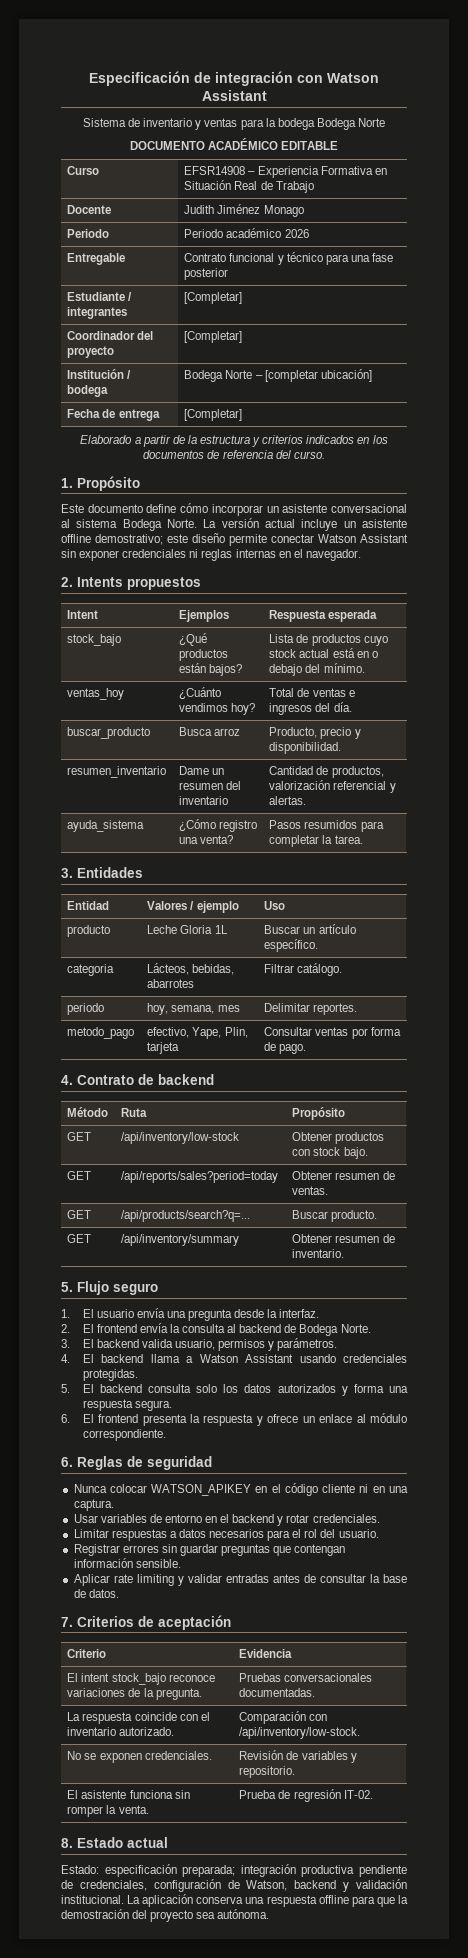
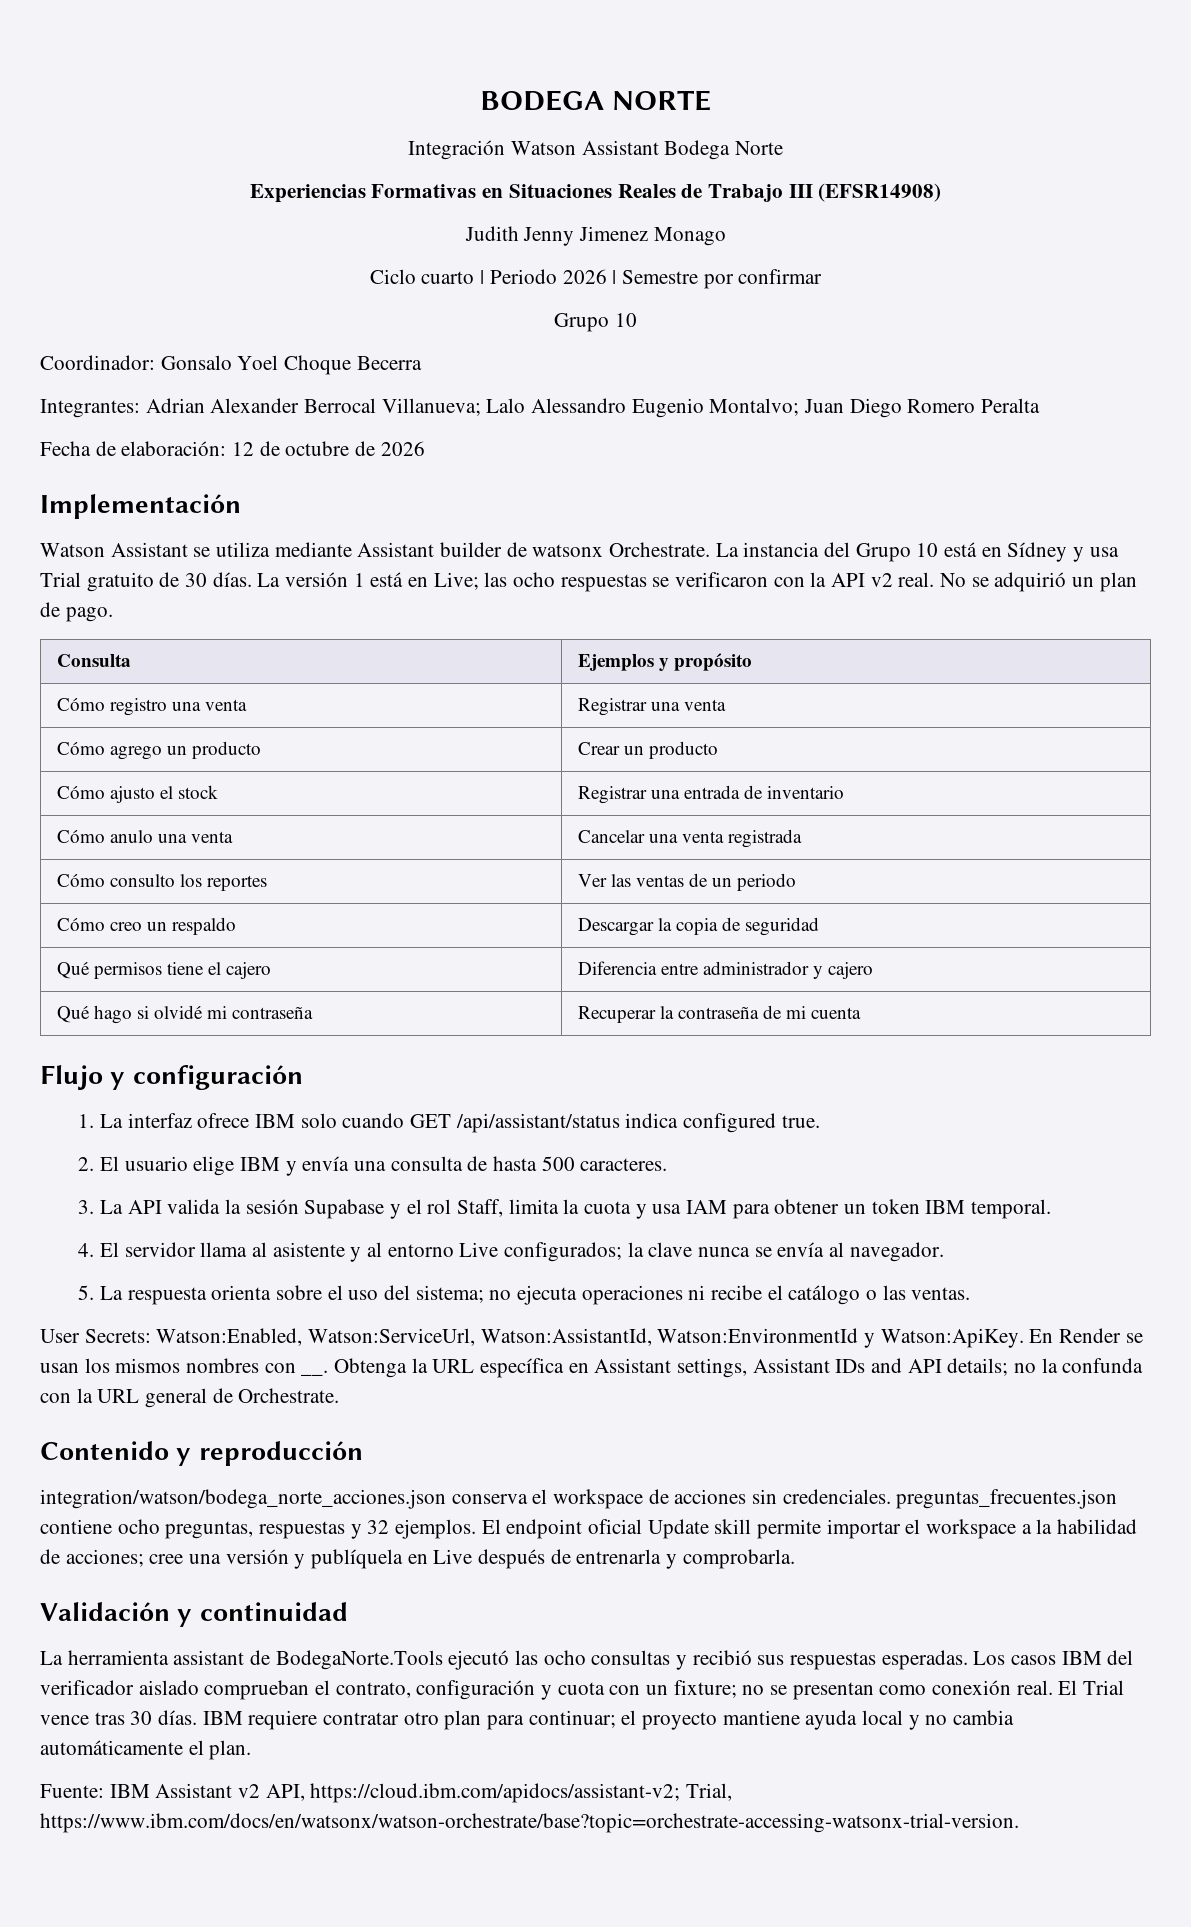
- Especificación de integración con Watson Assistant
- Sistema de inventario y ventas para la bodega Bodega Norte
- DOCUMENTO ACADÉMICO EDITABLE
- Curso | EFSR14908 – Experiencia Formativa en Situación Real de Trabajo
- Docente | Judith Jiménez Monago
- Periodo | Periodo académico 2026
- Entregable | Contrato funcional y técnico para una fase posterior
- Estudiante / integrantes | [Completar]
- Coordinador del proyecto | [Completar]
- Institución / bodega | Bodega Norte – [completar ubicación]
- Fecha de entrega | [Completar]
- Elaborado a partir de la estructura y criterios indicados en los documentos de referencia del curso.
- 1. Propósito
- Este documento define cómo incorporar un asistente conversacional al sistema Bodega Norte. La versión actual incluye un asistente offline demostrativo; este diseño permite conectar Watson Assistant sin exponer credenciales ni reglas internas en el navegador.
- 2. Intents propuestos
- Intent | Ejemplos | Respuesta esperada
- stock_bajo | ¿Qué productos están bajos? | Lista de productos cuyo stock actual está en o debajo del mínimo.
- ventas_hoy | ¿Cuánto vendimos hoy? | Total de ventas e ingresos del día.
- buscar_producto | Busca arroz | Producto, precio y disponibilidad.
- resumen_inventario | Dame un resumen del inventario | Cantidad de productos, valorización referencial y alertas.
- ayuda_sistema | ¿Cómo registro una venta? | Pasos resumidos para completar la tarea.
- 3. Entidades
- Entidad | Valores / ejemplo | Uso
- producto | Leche Gloria 1L | Buscar un artículo específico.
- categoria | Lácteos, bebidas, abarrotes | Filtrar catálogo.
- periodo | hoy, semana, mes | Delimitar reportes.
- metodo_pago | efectivo, Yape, Plin, tarjeta | Consultar ventas por forma de pago.
- 4. Contrato de backend
- Método | Ruta | Propósito
- GET | /api/inventory/low-stock | Obtener productos con stock bajo.
- GET | /api/reports/sales?period=today | Obtener resumen de ventas.
- GET | /api/products/search?q=... | Buscar producto.
- GET | /api/inventory/summary | Obtener resumen de inventario.
- 5. Flujo seguro
- 1. El usuario envía una pregunta desde la interfaz.
- 2. El frontend envía la consulta al backend de Bodega Norte.
- 3. El backend valida usuario, permisos y parámetros.
- 4. El backend llama a Watson Assistant usando credenciales protegidas.
- 5. El backend consulta solo los datos autorizados y forma una respuesta segura.
- 6. El frontend presenta la respuesta y ofrece un enlace al módulo correspondiente.
- 6. Reglas de seguridad
- Nunca colocar WATSON_APIKEY en el código cliente ni en una captura.
- Usar variables de entorno en el backend y rotar credenciales.
- Limitar respuestas a datos necesarios para el rol del usuario.
- Registrar errores sin guardar preguntas que contengan información sensible.
- Aplicar rate limiting y validar entradas antes de consultar la base de datos.
- 7. Criterios de aceptación
- Criterio | Evidencia
- El intent stock_bajo reconoce variaciones de la pregunta. | Pruebas conversacionales documentadas.
- La respuesta coincide con el inventario autorizado. | Comparación con /api/inventory/low-stock.
- No se exponen credenciales. | Revisión de variables y repositorio.
- El asistente funciona sin romper la venta. | Prueba de regresión IT-02.
- 8. Estado actual
- Estado: especificación preparada; integración productiva pendiente de credenciales, configuración de Watson, backend y validación institucional. La aplicación conserva una respuesta offline para que la demostración del proyecto sea autónoma.
+ BODEGA NORTE
+ Integración Watson Assistant Bodega Norte
+ Experiencias Formativas en Situaciones Reales de Trabajo III (EFSR14908)
+ Judith Jenny Jimenez Monago
+ Ciclo cuarto | Periodo 2026 | Semestre por confirmar
+ Grupo 10
+ Coordinador: Gonsalo Yoel Choque Becerra
+ Integrantes: Adrian Alexander Berrocal Villanueva; Lalo Alessandro Eugenio Montalvo; Juan Diego Romero Peralta
+ Fecha de elaboración: 12 de octubre de 2026
+ Implementación
+ Watson Assistant se utiliza mediante Assistant builder de watsonx Orchestrate. La instancia del Grupo 10 está en Sídney y usa Trial gratuito de 30 días. La versión 1 está en Live; las ocho respuestas se verificaron con la API v2 real. No se adquirió un plan de pago.
+ Consulta | Ejemplos y propósito
+ Cómo registro una venta | Registrar una venta
+ Cómo agrego un producto | Crear un producto
+ Cómo ajusto el stock | Registrar una entrada de inventario
+ Cómo anulo una venta | Cancelar una venta registrada
+ Cómo consulto los reportes | Ver las ventas de un periodo
+ Cómo creo un respaldo | Descargar la copia de seguridad
+ Qué permisos tiene el cajero | Diferencia entre administrador y cajero
+ Qué hago si olvidé mi contraseña | Recuperar la contraseña de mi cuenta
+ Flujo y configuración
+ 1. La interfaz ofrece IBM solo cuando GET /api/assistant/status indica configured true.
+ 2. El usuario elige IBM y envía una consulta de hasta 500 caracteres.
+ 3. La API valida la sesión Supabase y el rol Staff, limita la cuota y usa IAM para obtener un token IBM temporal.
+ 4. El servidor llama al asistente y al entorno Live configurados; la clave nunca se envía al navegador.
+ 5. La respuesta orienta sobre el uso del sistema; no ejecuta operaciones ni recibe el catálogo o las ventas.
+ User Secrets: Watson:Enabled, Watson:ServiceUrl, Watson:AssistantId, Watson:EnvironmentId y Watson:ApiKey. En Render se usan los mismos nombres con __. Obtenga la URL específica en Assistant settings, Assistant IDs and API details; no la confunda con la URL general de Orchestrate.
+ Contenido y reproducción
+ integration/watson/bodega_norte_acciones.json conserva el workspace de acciones sin credenciales. preguntas_frecuentes.json contiene ocho preguntas, respuestas y 32 ejemplos. El endpoint oficial Update skill permite importar el workspace a la habilidad de acciones; cree una versión y publíquela en Live después de entrenarla y comprobarla.
+ Validación y continuidad
+ La herramienta assistant de BodegaNorte.Tools ejecutó las ocho consultas y recibió sus respuestas esperadas. Los casos IBM del verificador aislado comprueban el contrato, configuración y cuota con un fixture; no se presentan como conexión real. El Trial vence tras 30 días. IBM requiere contratar otro plan para continuar; el proyecto mantiene ayuda local y no cambia automáticamente el plan.
+ Fuente: IBM Assistant v2 API, https://cloud.ibm.com/apidocs/assistant-v2; Trial, https://www.ibm.com/docs/en/watsonx/watson-orchestrate/base?topic=orchestrate-accessing-watsonx-trial-version.

